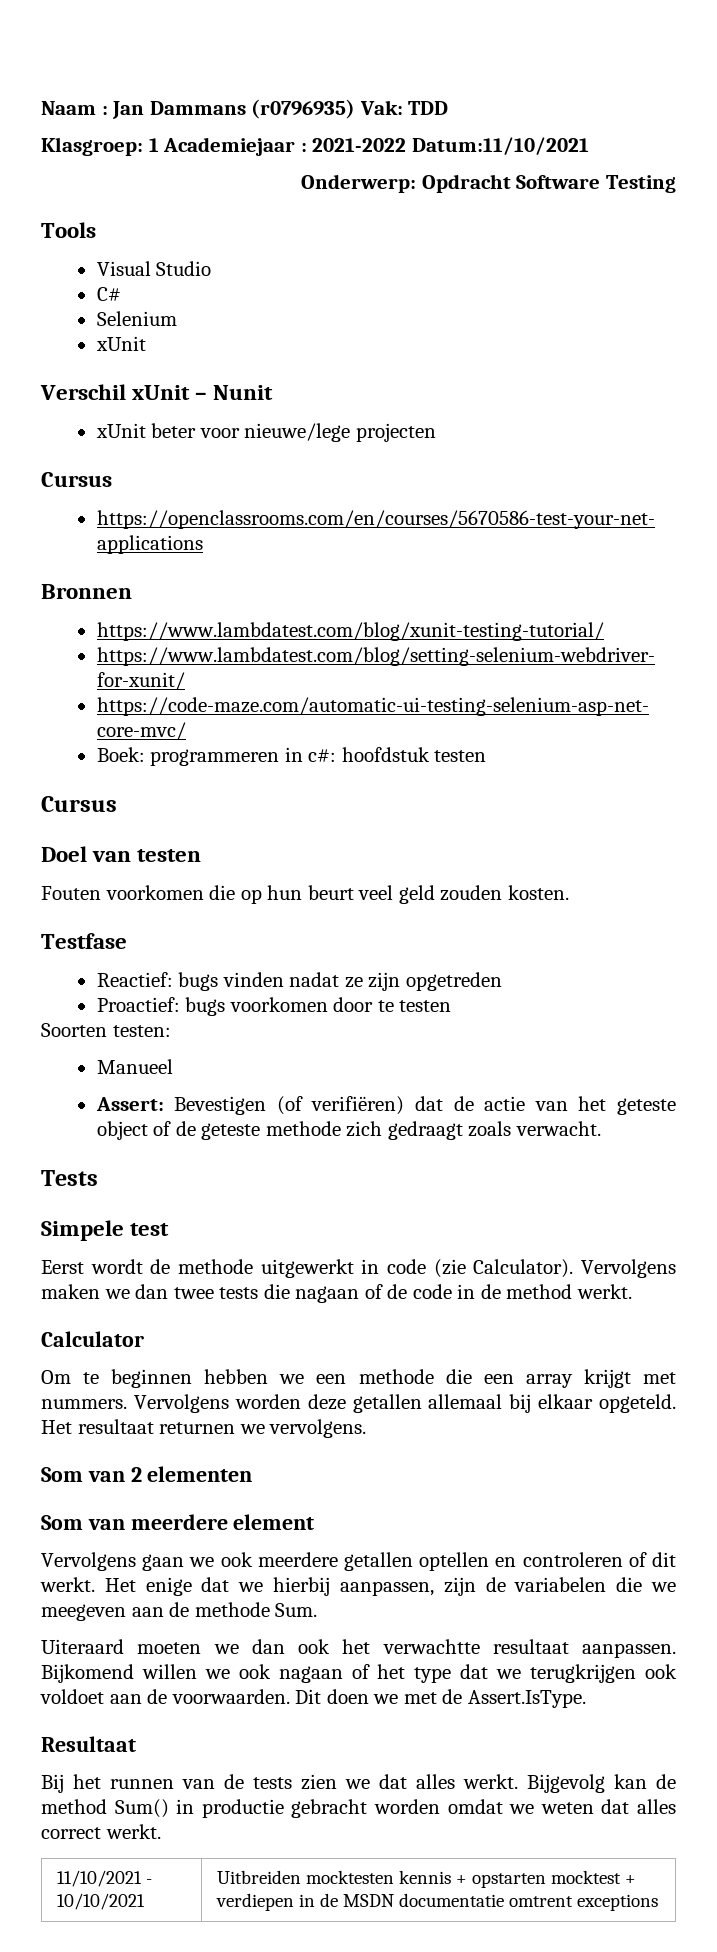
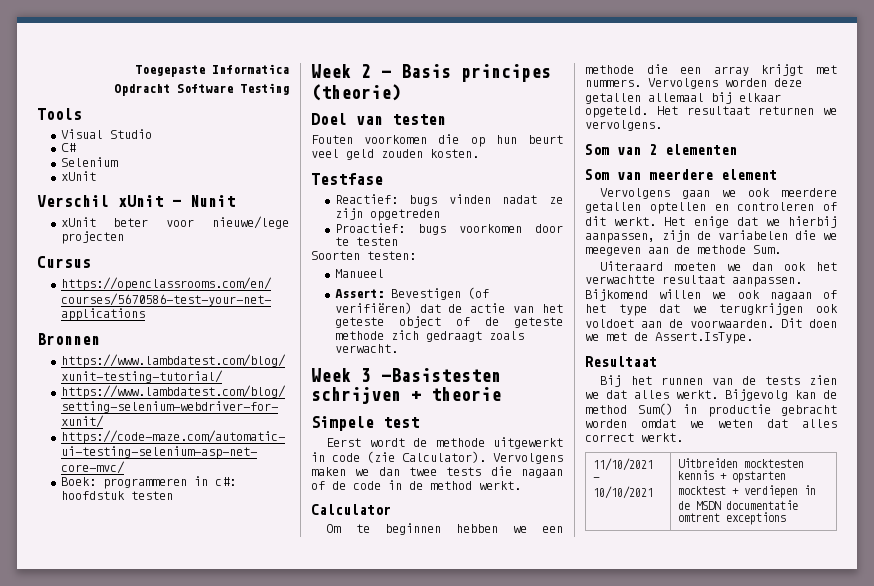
- Naam : Jan Dammans (r0796935) Vak: TDD
- Klasgroep: 1 Academiejaar : 2021-2022 Datum:11/10/2021
- Onderwerp: Opdracht Software Testing
+ Toegepaste Informatica
+ Opdracht Software Testing
  Boek: programmeren in c#: hoofdstuk testen
- Cursus
+ Week 2 – Basis principes (theorie)
- Tests
+ Week 3 -Basistesten schrijven + theorie

